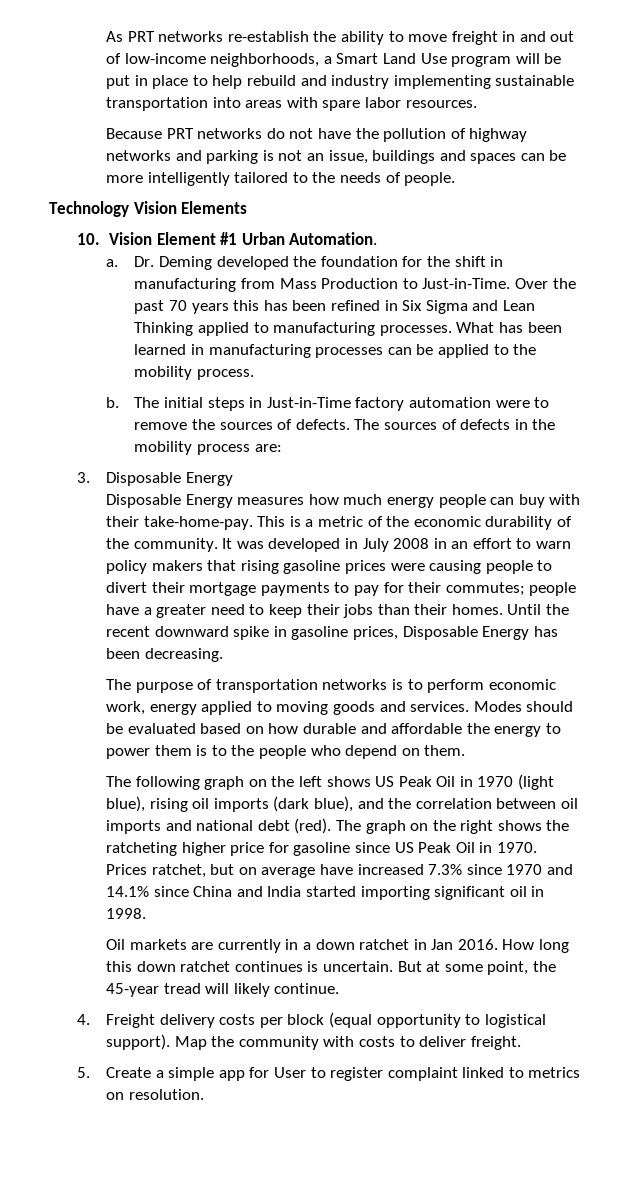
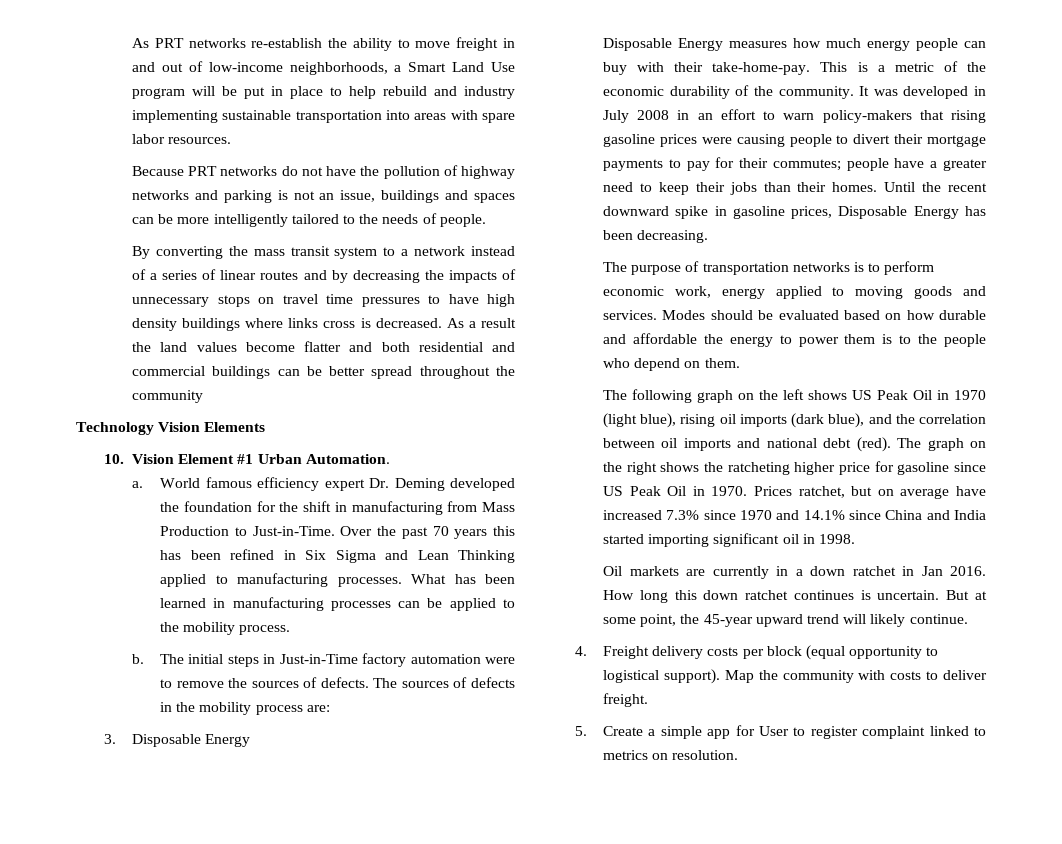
+ By converting the mass transit system to a network instead of a series of linear routes and by decreasing the impacts of unnecessary stops on travel time pressures to have high density buildings where links cross is decreased. As a result the land values become flatter and both residential and commercial buildings can be better spread throughout the community
- Dr. Deming developed the foundation for the shift in manufacturing from Mass Production to Just-in-Time.
+ World famous efficiency expert Dr. Deming developed the foundation for the shift in manufacturing from Mass Production to Just-in-Time.
- It was developed in July 2008 in an effort to warn policy makers that rising gasoline prices were causing people to divert their mortgage payments to pay for their commutes; people have a greater need to keep their jobs than their homes.
+ It was developed in July 2008 in an effort to warn policy-makers that rising gasoline prices were causing people to divert their mortgage payments to pay for their commutes; people have a greater need to keep their jobs than their homes.
- But at some point, the 45-year tread will likely continue.
+ But at some point, the 45-year upward trend will likely continue.

